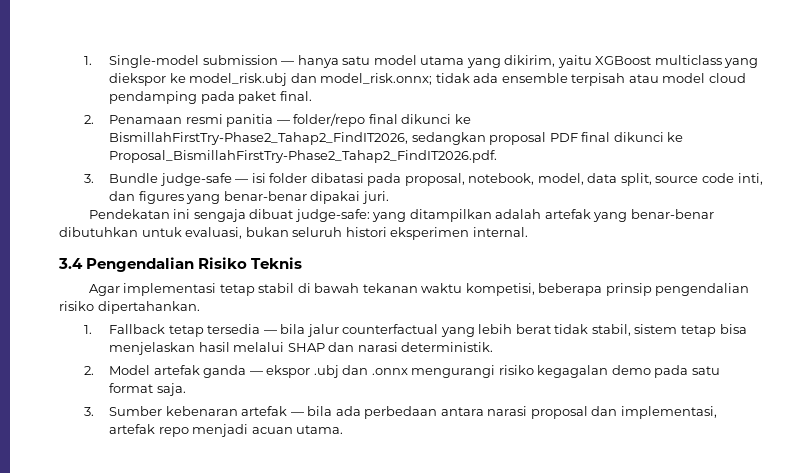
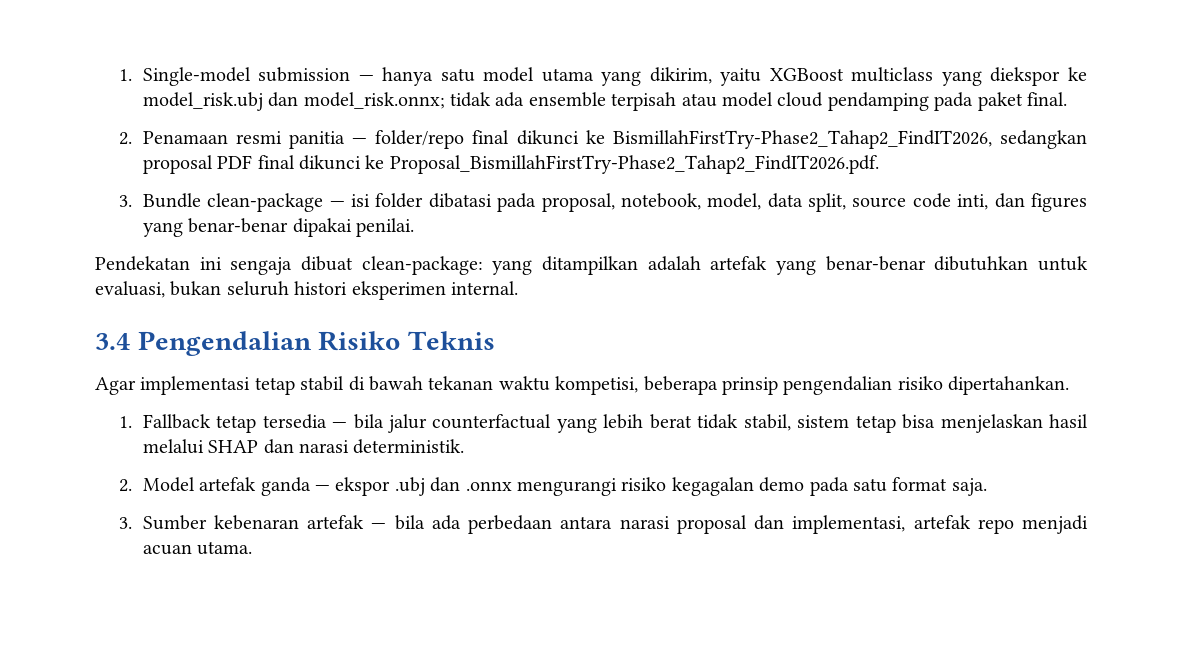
- 3. Bundle judge-safe — isi folder dibatasi pada proposal, notebook, model, data split, source code inti, dan figures yang benar-benar dipakai juri.
+ 3. Bundle clean-package — isi folder dibatasi pada proposal, notebook, model, data split, source code inti, dan figures yang benar-benar dipakai penilai.
- Pendekatan ini sengaja dibuat judge-safe: yang ditampilkan adalah artefak yang benar-benar dibutuhkan untuk evaluasi, bukan seluruh histori eksperimen internal.
+ Pendekatan ini sengaja dibuat clean-package: yang ditampilkan adalah artefak yang benar-benar dibutuhkan untuk evaluasi, bukan seluruh histori eksperimen internal.

